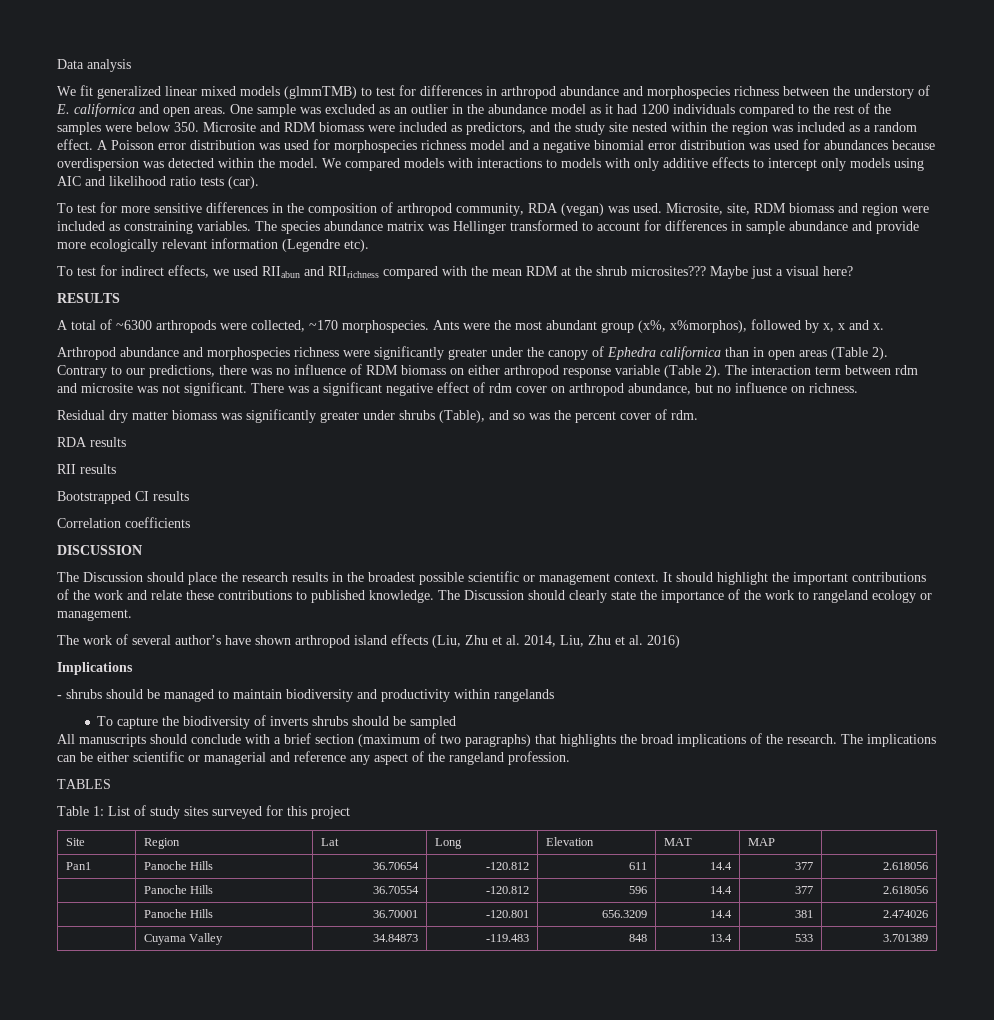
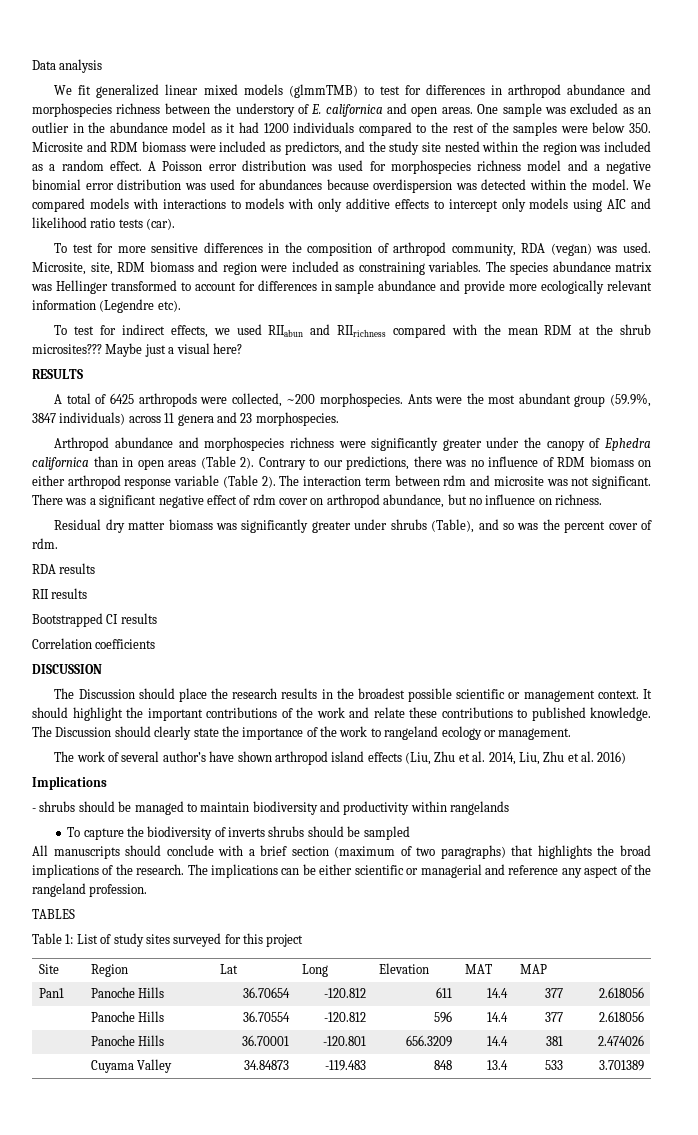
- A total of ~6300 arthropods were collected, ~170 morphospecies.
+ A total of 6425 arthropods were collected, ~200 morphospecies.
- Ants were the most abundant group (x%, x%morphos), followed by x, x and x.
+ Ants were the most abundant group (59.9%, 3847 individuals) across 11 genera and 23 morphospecies.

